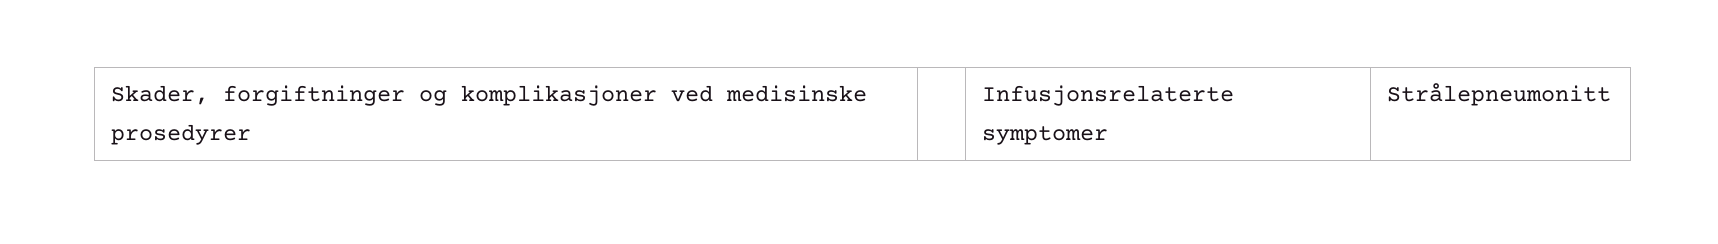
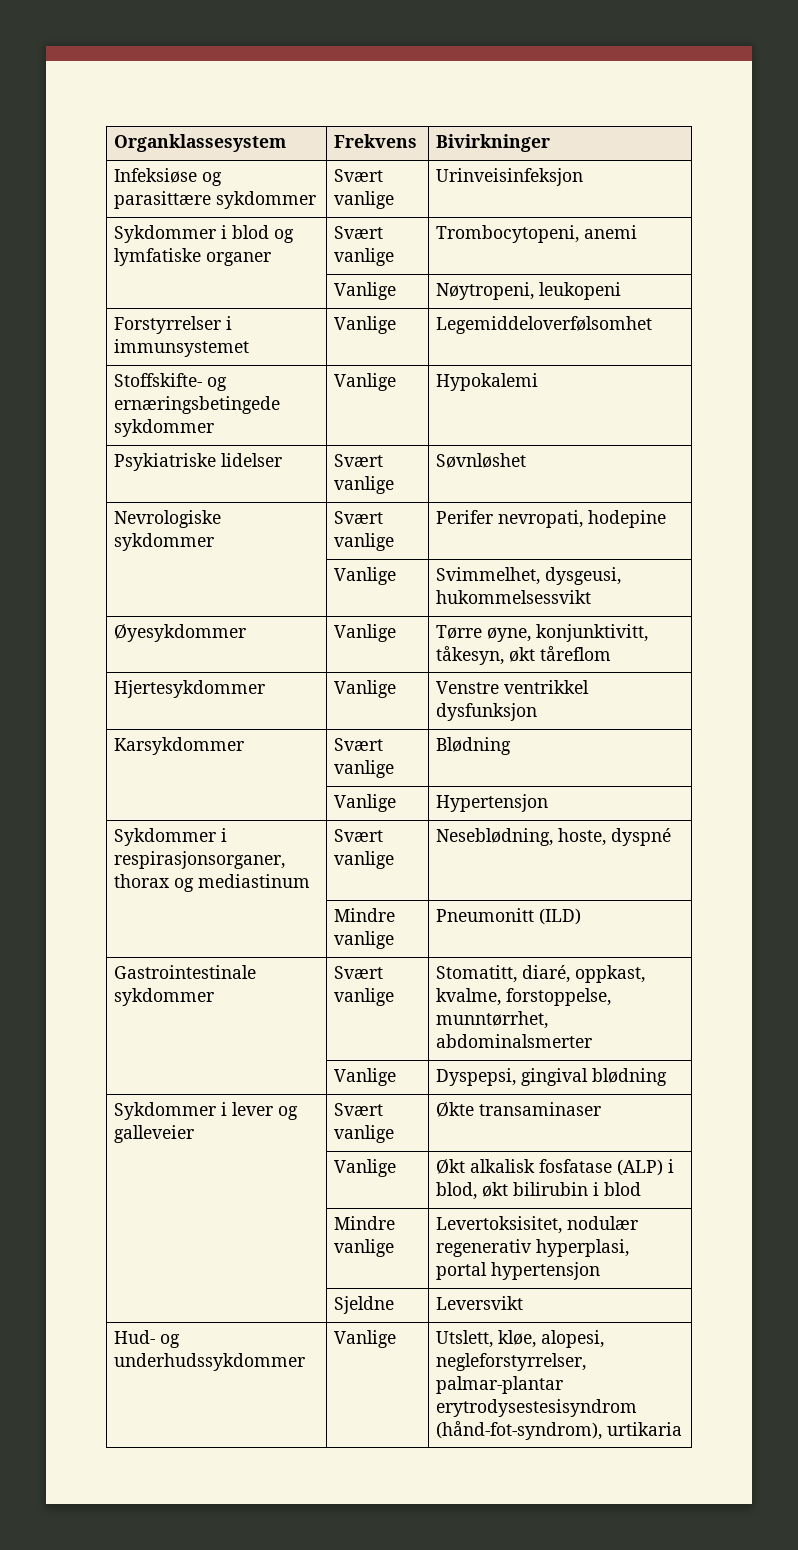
- Skader, forgiftninger og komplikasjoner ved medisinske prosedyrer | | Infusjonsrelaterte symptomer | Strålepneumonitt
+ Organklassesystem | Frekvens | Bivirkninger
+ Infeksiøse og parasittære sykdommer | Svært vanlige | Urinveisinfeksjon
+ Sykdommer i blod og lymfatiske organer | Svært vanlige | Trombocytopeni, anemi
+ | Vanlige | Nøytropeni, leukopeni
+ Forstyrrelser i immunsystemet | Vanlige | Legemiddeloverfølsomhet
+ Stoffskifte- og ernæringsbetingede sykdommer | Vanlige | Hypokalemi
+ Psykiatriske lidelser | Svært vanlige | Søvnløshet
+ Nevrologiske sykdommer | Svært vanlige | Perifer nevropati, hodepine
+ | Vanlige | Svimmelhet, dysgeusi, hukommelsessvikt
+ Øyesykdommer | Vanlige | Tørre øyne, konjunktivitt, tåkesyn, økt tåreflom
+ Hjertesykdommer | Vanlige | Venstre ventrikkel dysfunksjon
+ Karsykdommer | Svært vanlige | Blødning
+ | Vanlige | Hypertensjon
+ Sykdommer i respirasjonsorganer, thorax og mediastinum | Svært vanlige | Neseblødning, hoste, dyspné
+ | Mindre vanlige | Pneumonitt (ILD)
+ Gastrointestinale sykdommer | Svært vanlige | Stomatitt, diaré, oppkast, kvalme, forstoppelse, munntørrhet, abdominalsmerter
+ | Vanlige | Dyspepsi, gingival blødning
+ Sykdommer i lever og galleveier | Svært vanlige | Økte transaminaser
+ | Vanlige | Økt alkalisk fosfatase (ALP) i blod, økt bilirubin i blod
+ | Mindre vanlige | Levertoksisitet, nodulær regenerativ hyperplasi, portal hypertensjon
+ | Sjeldne | Leversvikt
+ Hud- og underhudssykdommer | Vanlige | Utslett, kløe, alopesi, negleforstyrrelser, palmar-plantar erytrodysestesisyndrom (hånd-fot-syndrom), urtikaria

